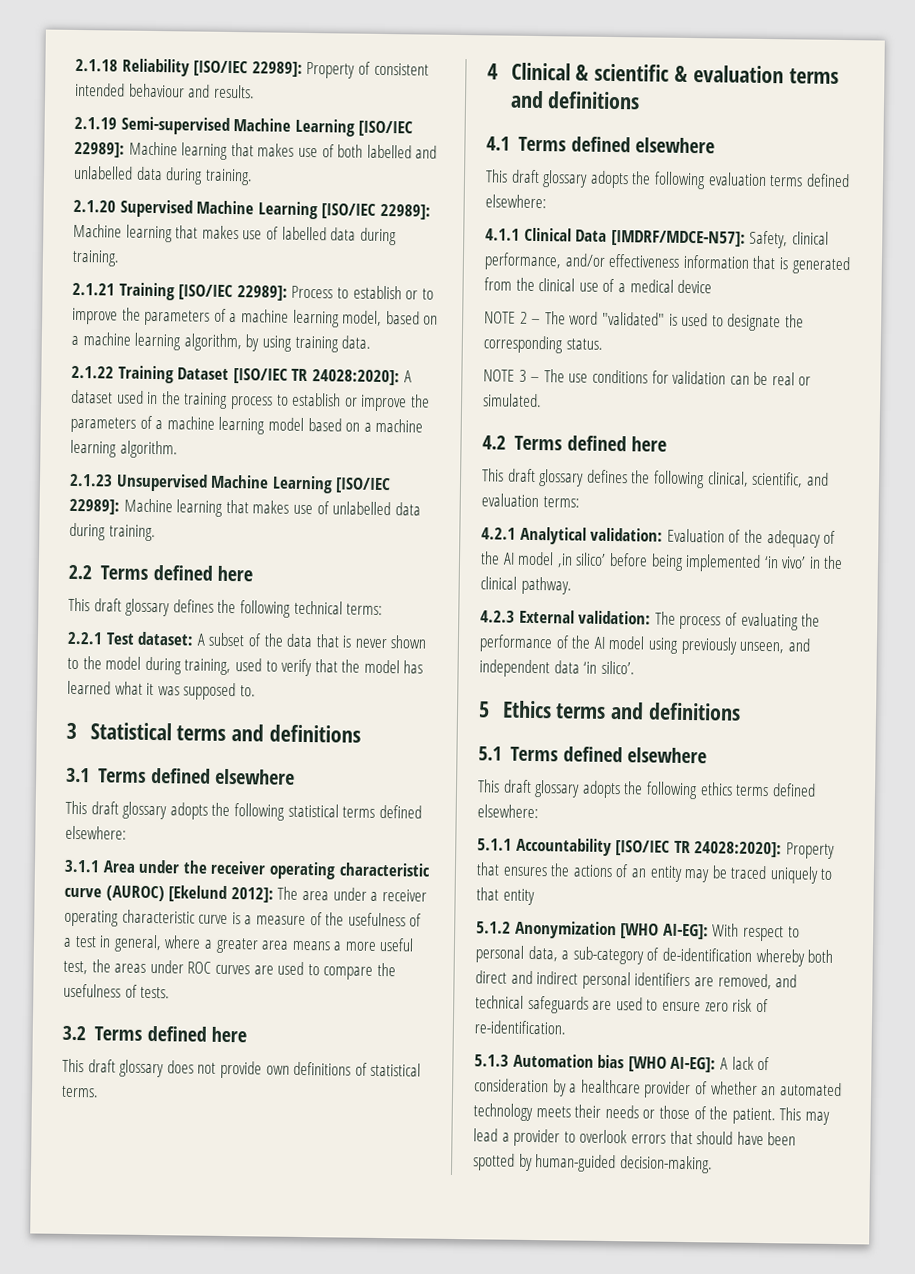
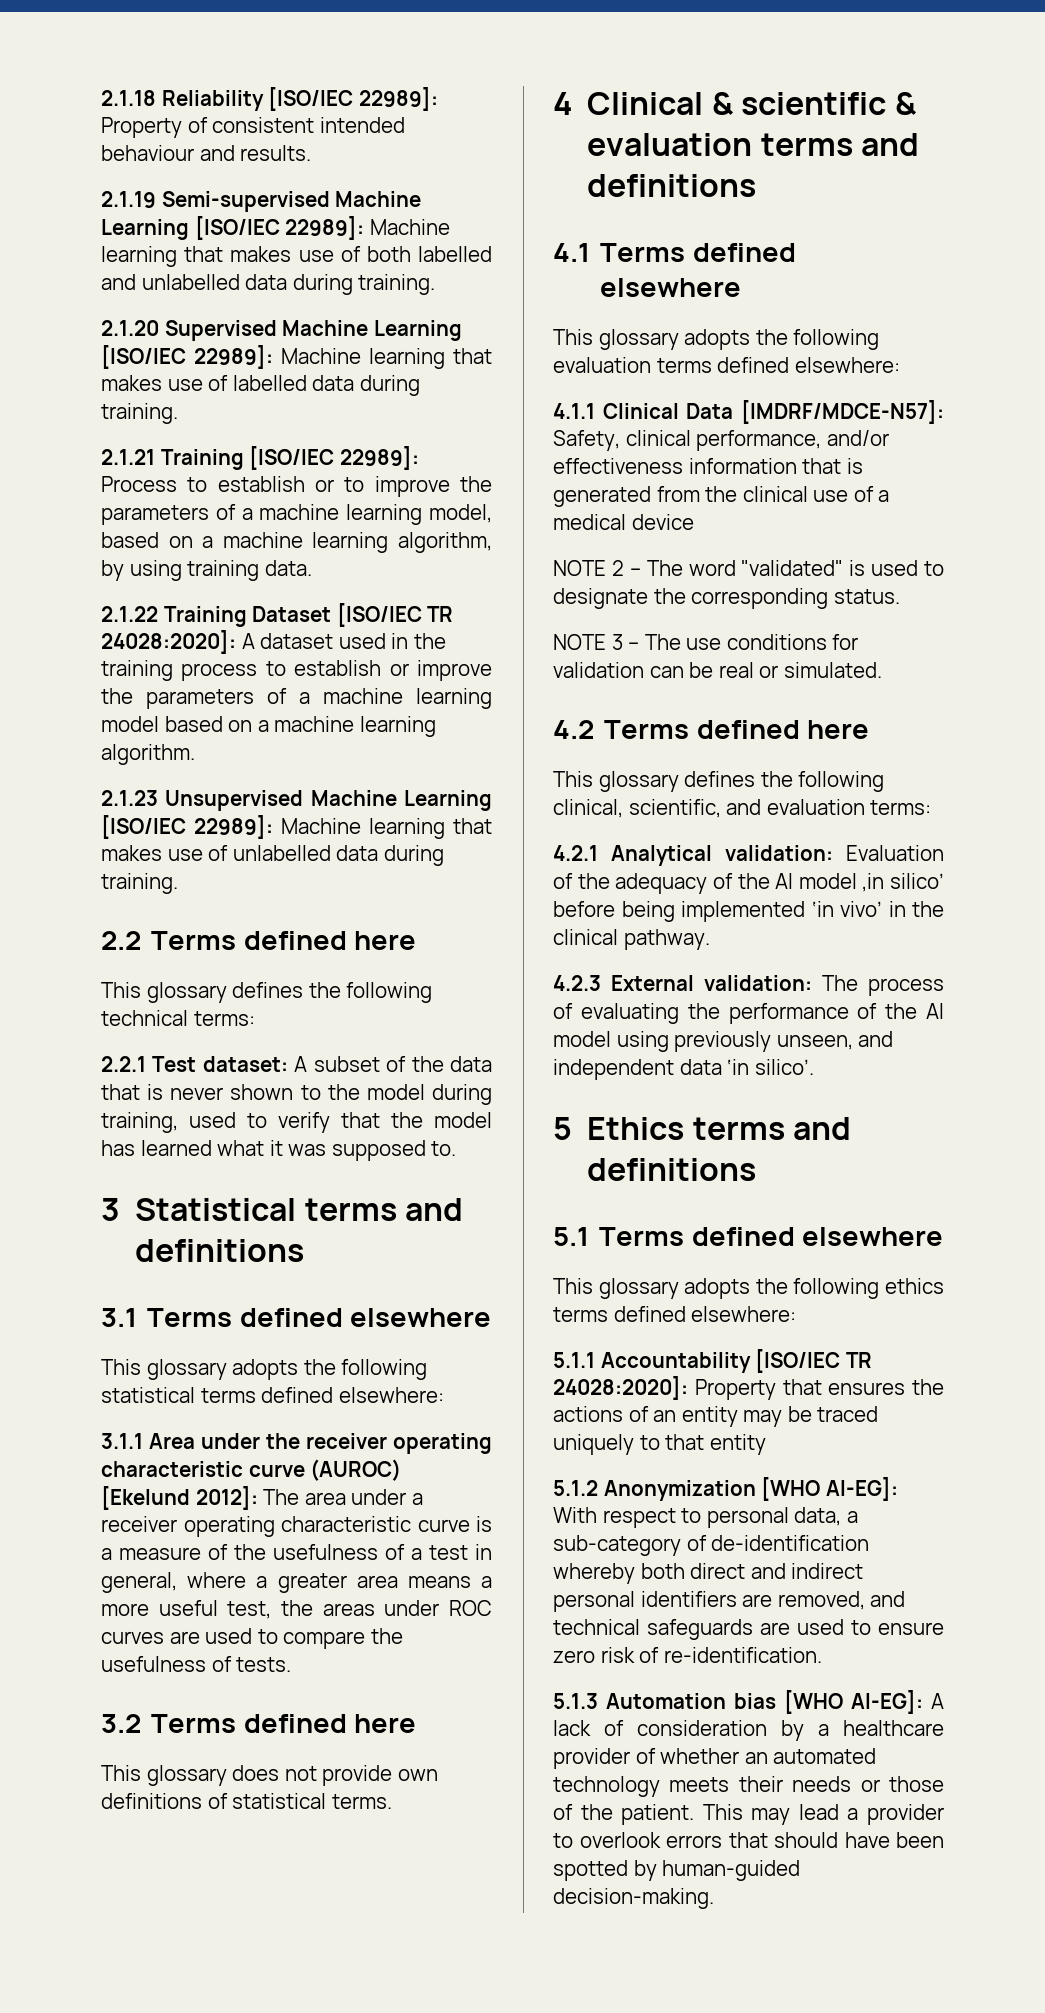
- This draft glossary defines the following technical terms:
+ This glossary defines the following technical terms:
- This draft glossary adopts the following statistical terms defined elsewhere:
+ This glossary adopts the following statistical terms defined elsewhere:
- This draft glossary does not provide own definitions of statistical terms.
+ This glossary does not provide own definitions of statistical terms.
- This draft glossary adopts the following evaluation terms defined elsewhere:
+ This glossary adopts the following evaluation terms defined elsewhere:
- This draft glossary defines the following clinical, scientific, and evaluation terms:
+ This glossary defines the following clinical, scientific, and evaluation terms:
- This draft glossary adopts the following ethics terms defined elsewhere:
+ This glossary adopts the following ethics terms defined elsewhere:

